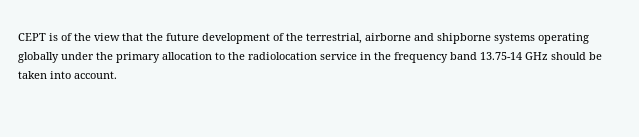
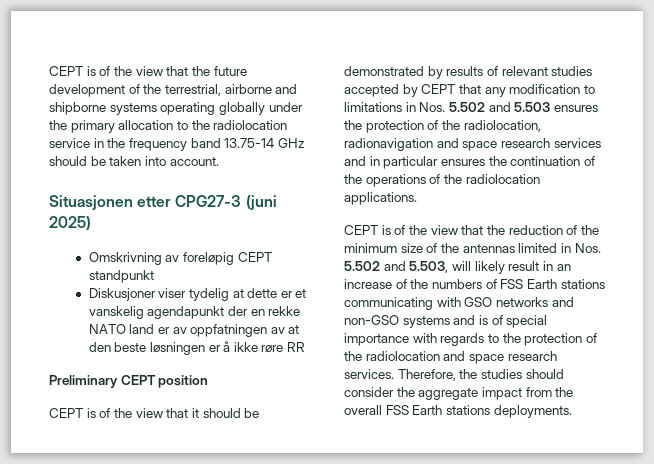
+ Situasjonen etter CPG27-3 (juni 2025)
+ Omskrivning av foreløpig CEPT standpunkt
+ Diskusjoner viser tydelig at dette er et vanskelig agendapunkt der en rekke NATO land er av oppfatningen av at den beste løsningen er å ikke røre RR
+ Preliminary CEPT position
+ CEPT is of the view that it should be demonstrated by results of relevant studies accepted by CEPT that any modification to limitations in Nos. 5.502 and 5.503 ensures the protection of the radiolocation, radionavigation and space research services and in particular ensures the continuation of the operations of the radiolocation applications.
+ CEPT is of the view that the reduction of the minimum size of the antennas limited in Nos. 5.502 and 5.503, will likely result in an increase of the numbers of FSS Earth stations communicating with GSO networks and non-GSO systems and is of special importance with regards to the protection of the radiolocation and space research services. Therefore, the studies should consider the aggregate impact from the overall FSS Earth stations deployments.

